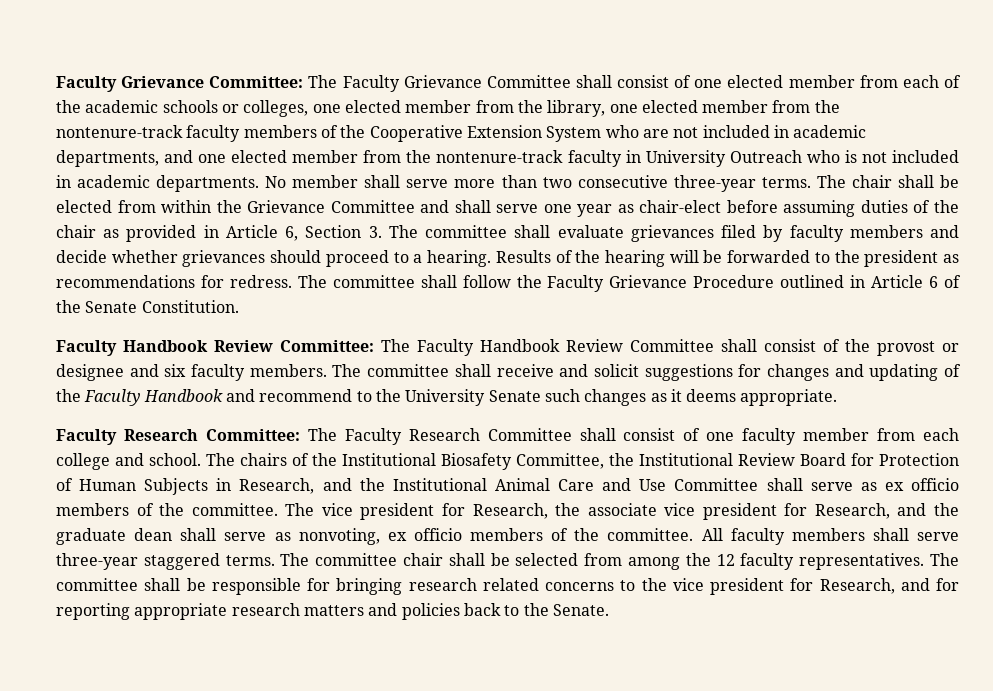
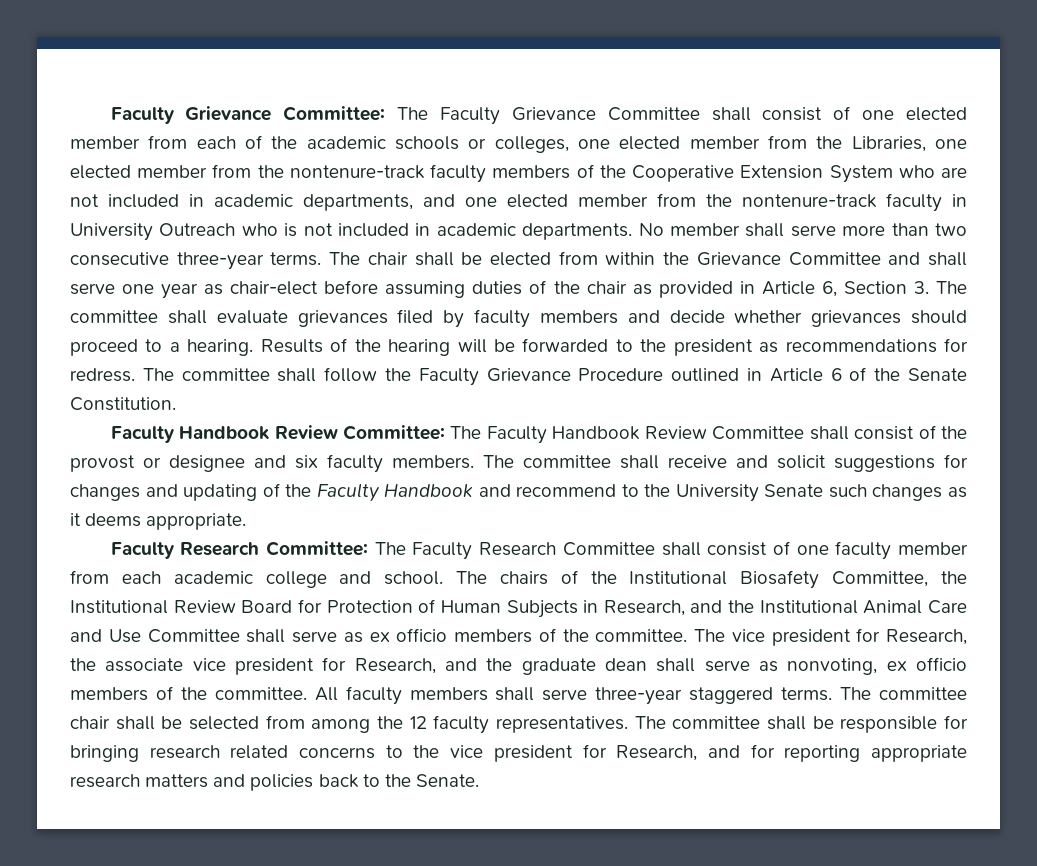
- The Faculty Grievance Committee shall consist of one elected member from each of the academic schools or colleges, one elected member from the library, one elected member from the nontenure-track faculty members of the Cooperative Extension System who are not included in academic departments, and one elected member from the nontenure-track faculty in University Outreach who is not included in academic departments.
+ The Faculty Grievance Committee shall consist of one elected member from each of the academic schools or colleges, one elected member from the Libraries, one elected member from the nontenure-track faculty members of the Cooperative Extension System who are not included in academic departments, and one elected member from the nontenure-track faculty in University Outreach who is not included in academic departments.
- Faculty Research Committee: The Faculty Research Committee shall consist of one faculty member from each college and school.
+ Faculty Research Committee: The Faculty Research Committee shall consist of one faculty member from each academic college and school.

